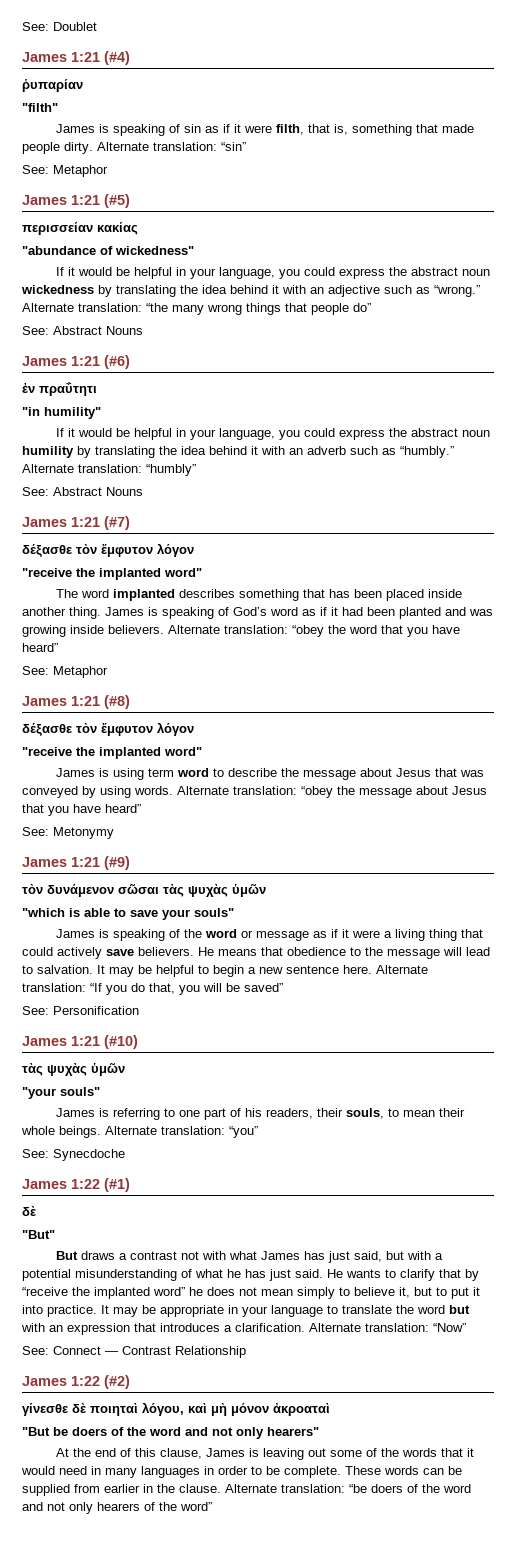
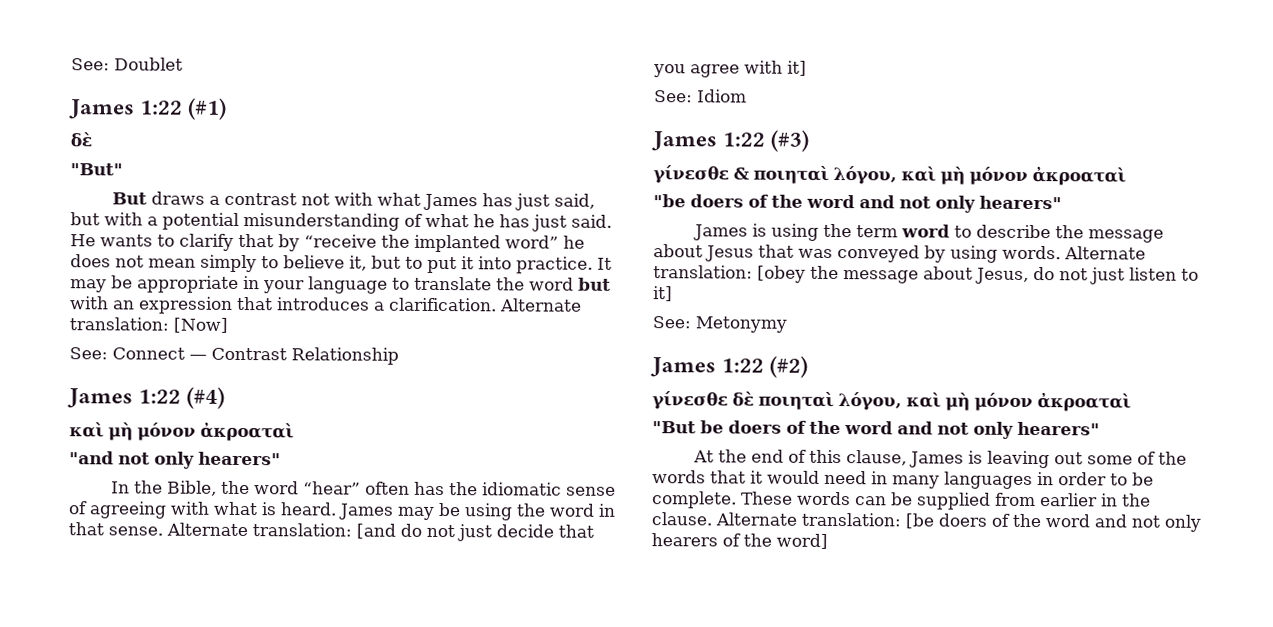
- James 1:21 (#4)
- ῥυπαρίαν
- "filth"
- James is speaking of sin as if it were filth, that is, something that made people dirty. Alternate translation: “sin”
- See: Metaphor
- James 1:21 (#5)
- περισσείαν κακίας
- "abundance of wickedness"
- If it would be helpful in your language, you could express the abstract noun wickedness by translating the idea behind it with an adjective such as “wrong.” Alternate translation: “the many wrong things that people do”
- See: Abstract Nouns
- James 1:21 (#6)
- ἐν πραΰτητι
- "in humility"
- If it would be helpful in your language, you could express the abstract noun humility by translating the idea behind it with an adverb such as “humbly.” Alternate translation: “humbly”
- See: Abstract Nouns
- James 1:21 (#7)
- δέξασθε τὸν ἔμφυτον λόγον
- "receive the implanted word"
- The word implanted describes something that has been placed inside another thing. James is speaking of God’s word as if it had been planted and was growing inside believers. Alternate translation: “obey the word that you have heard”
- See: Metaphor
- James 1:21 (#8)
- δέξασθε τὸν ἔμφυτον λόγον
- "receive the implanted word"
- James is using term word to describe the message about Jesus that was conveyed by using words. Alternate translation: “obey the message about Jesus that you have heard”
- See: Metonymy
- James 1:21 (#9)
- τὸν δυνάμενον σῶσαι τὰς ψυχὰς ὑμῶν
- "which is able to save your souls"
- James is speaking of the word or message as if it were a living thing that could actively save believers. He means that obedience to the message will lead to salvation. It may be helpful to begin a new sentence here. Alternate translation: “If you do that, you will be saved”
- See: Personification
- James 1:21 (#10)
- τὰς ψυχὰς ὑμῶν
- "your souls"
- James is referring to one part of his readers, their souls, to mean their whole beings. Alternate translation: “you”
- See: Synecdoche
- Alternate translation: “Now”
+ Alternate translation: [Now]
+ James 1:22 (#4)
+ καὶ μὴ μόνον ἀκροαταὶ
+ "and not only hearers"
+ In the Bible, the word “hear” often has the idiomatic sense of agreeing with what is heard. James may be using the word in that sense. Alternate translation: [and do not just decide that you agree with it]
+ See: Idiom
+ James 1:22 (#3)
+ γίνεσθε & ποιηταὶ λόγου, καὶ μὴ μόνον ἀκροαταὶ
+ "be doers of the word and not only hearers"
+ James is using the term word to describe the message about Jesus that was conveyed by using words. Alternate translation: [obey the message about Jesus, do not just listen to it]
+ See: Metonymy
- Alternate translation: “be doers of the word and not only hearers of the word”
+ Alternate translation: [be doers of the word and not only hearers of the word]

